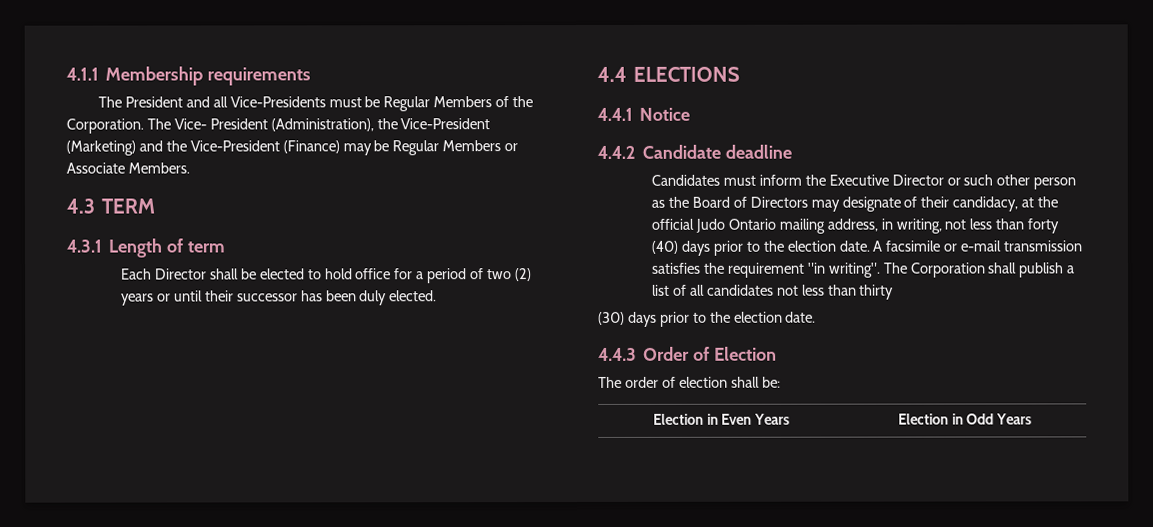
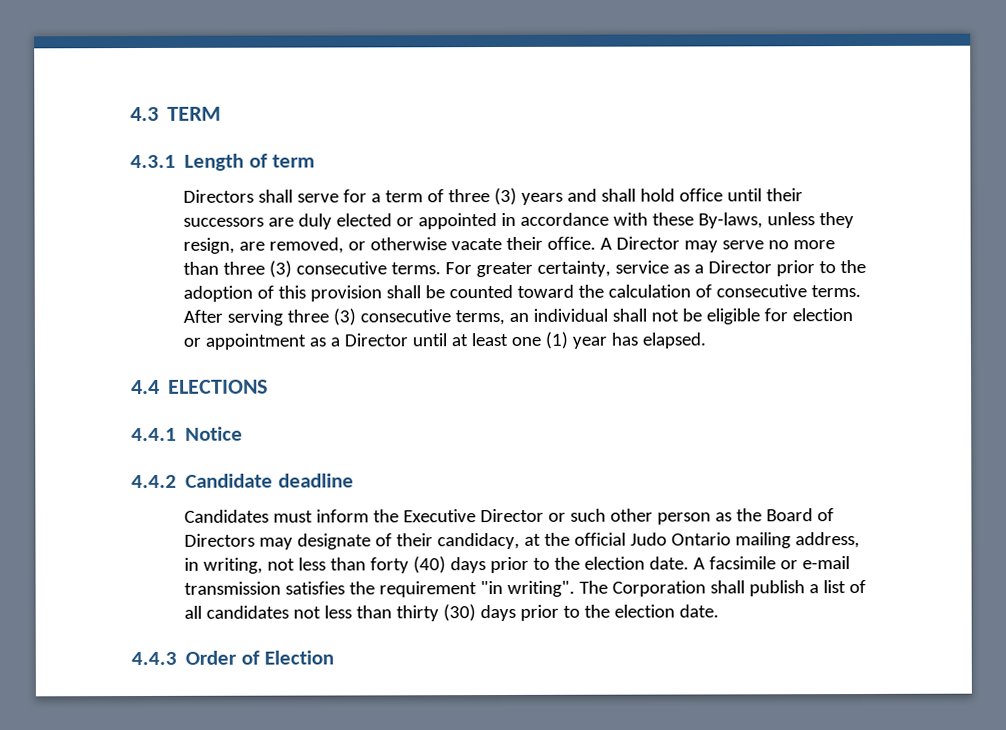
- 4.1.1 Membership requirements
- The President and all Vice-Presidents must be Regular Members of the Corporation. The Vice- President (Administration), the Vice-President (Marketing) and the Vice-President (Finance) may be Regular Members or Associate Members.
- Each Director shall be elected to hold office for a period of two (2) years or until their successor has been duly elected.
+ Directors shall serve for a term of three (3) years and shall hold office until their successors are duly elected or appointed in accordance with these By-laws, unless they resign, are removed, or otherwise vacate their office. A Director may serve no more than three (3) consecutive terms. For greater certainty, service as a Director prior to the adoption of this provision shall be counted toward the calculation of consecutive terms. After serving three (3) consecutive terms, an individual shall not be eligible for election or appointment as a Director until at least one (1) year has elapsed.
- The Corporation shall publish a list of all candidates not less than thirty
- (30) days prior to the election date.
+ The Corporation shall publish a list of all candidates not less than thirty (30) days prior to the election date.
- The order of election shall be:
- Election in Even Years | Election in Odd Years

